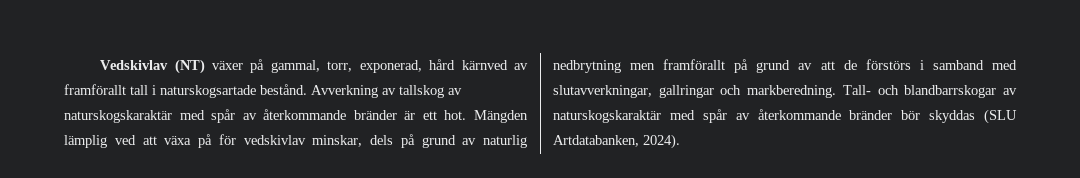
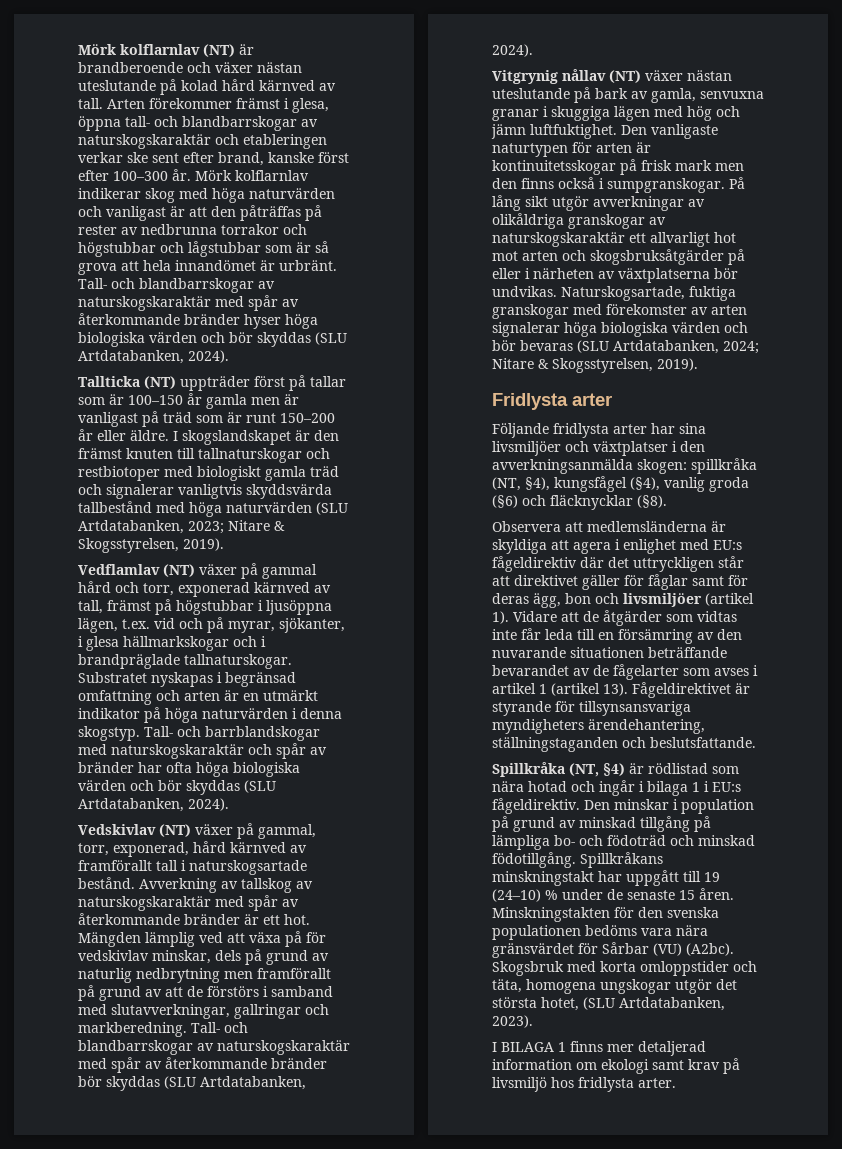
+ Mörk kolflarnlav (NT) är brandberoende och växer nästan uteslutande på kolad hård kärnved av tall. Arten förekommer främst i glesa, öppna tall- och blandbarrskogar av naturskogskaraktär och etableringen verkar ske sent efter brand, kanske först efter 100–300 år. Mörk kolflarnlav indikerar skog med höga naturvärden och vanligast är att den påträffas på rester av nedbrunna torrakor och högstubbar och lågstubbar som är så grova att hela innandömet är urbränt. Tall- och blandbarrskogar av naturskogskaraktär med spår av återkommande bränder hyser höga biologiska värden och bör skyddas (SLU Artdatabanken, 2024).
+ Tallticka (NT) uppträder först på tallar som är 100–150 år gamla men är vanligast på träd som är runt 150–200 år eller äldre. I skogslandskapet är den främst knuten till tallnaturskogar och restbiotoper med biologiskt gamla träd och signalerar vanligtvis skyddsvärda tallbestånd med höga naturvärden (SLU Artdatabanken, 2023; Nitare & Skogsstyrelsen, 2019).
+ Vedflamlav (NT) växer på gammal hård och torr, exponerad kärnved av tall, främst på högstubbar i ljusöppna lägen, t.ex. vid och på myrar, sjökanter, i glesa hällmarkskogar och i brandpräglade tallnaturskogar. Substratet nyskapas i begränsad omfattning och arten är en utmärkt indikator på höga naturvärden i denna skogstyp. Tall- och barrblandskogar med naturskogskaraktär och spår av bränder har ofta höga biologiska värden och bör skyddas (SLU Artdatabanken, 2024).
+ Vitgrynig nållav (NT) växer nästan uteslutande på bark av gamla, senvuxna granar i skuggiga lägen med hög och jämn luftfuktighet. Den vanligaste naturtypen för arten är kontinuitetsskogar på frisk mark men den finns också i sumpgranskogar. På lång sikt utgör avverkningar av olikåldriga granskogar av naturskogskaraktär ett allvarligt hot mot arten och skogsbruksåtgärder på eller i närheten av växtplatserna bör undvikas. Naturskogsartade, fuktiga granskogar med förekomster av arten signalerar höga biologiska värden och bör bevaras (SLU Artdatabanken, 2024; Nitare & Skogsstyrelsen, 2019).
+ Fridlysta arter
+ Följande fridlysta arter har sina livsmiljöer och växtplatser i den avverkningsanmälda skogen: spillkråka (NT, §4), kungsfågel (§4), vanlig groda (§6) och fläcknycklar (§8).
+ Observera att medlemsländerna är skyldiga att agera i enlighet med EU:s fågeldirektiv där det uttryckligen står att direktivet gäller för fåglar samt för deras ägg, bon och livsmiljöer (artikel 1). Vidare att de åtgärder som vidtas inte får leda till en försämring av den nuvarande situationen beträffande bevarandet av de fågelarter som avses i artikel 1 (artikel 13). Fågeldirektivet är styrande för tillsynsansvariga myndigheters ärendehantering, ställningstaganden och beslutsfattande.
+ Spillkråka (NT, §4) är rödlistad som nära hotad och ingår i bilaga 1 i EU:s fågeldirektiv. Den minskar i population på grund av minskad tillgång på lämpliga bo- och födoträd och minskad födotillgång. Spillkråkans minskningstakt har uppgått till 19 (24–10) % under de senaste 15 åren. Minskningstakten för den svenska populationen bedöms vara nära gränsvärdet för Sårbar (VU) (A2bc). Skogsbruk med korta omloppstider och täta, homogena ungskogar utgör det största hotet, (SLU Artdatabanken, 2023).
+ I BILAGA 1 finns mer detaljerad information om ekologi samt krav på livsmiljö hos fridlysta arter.

